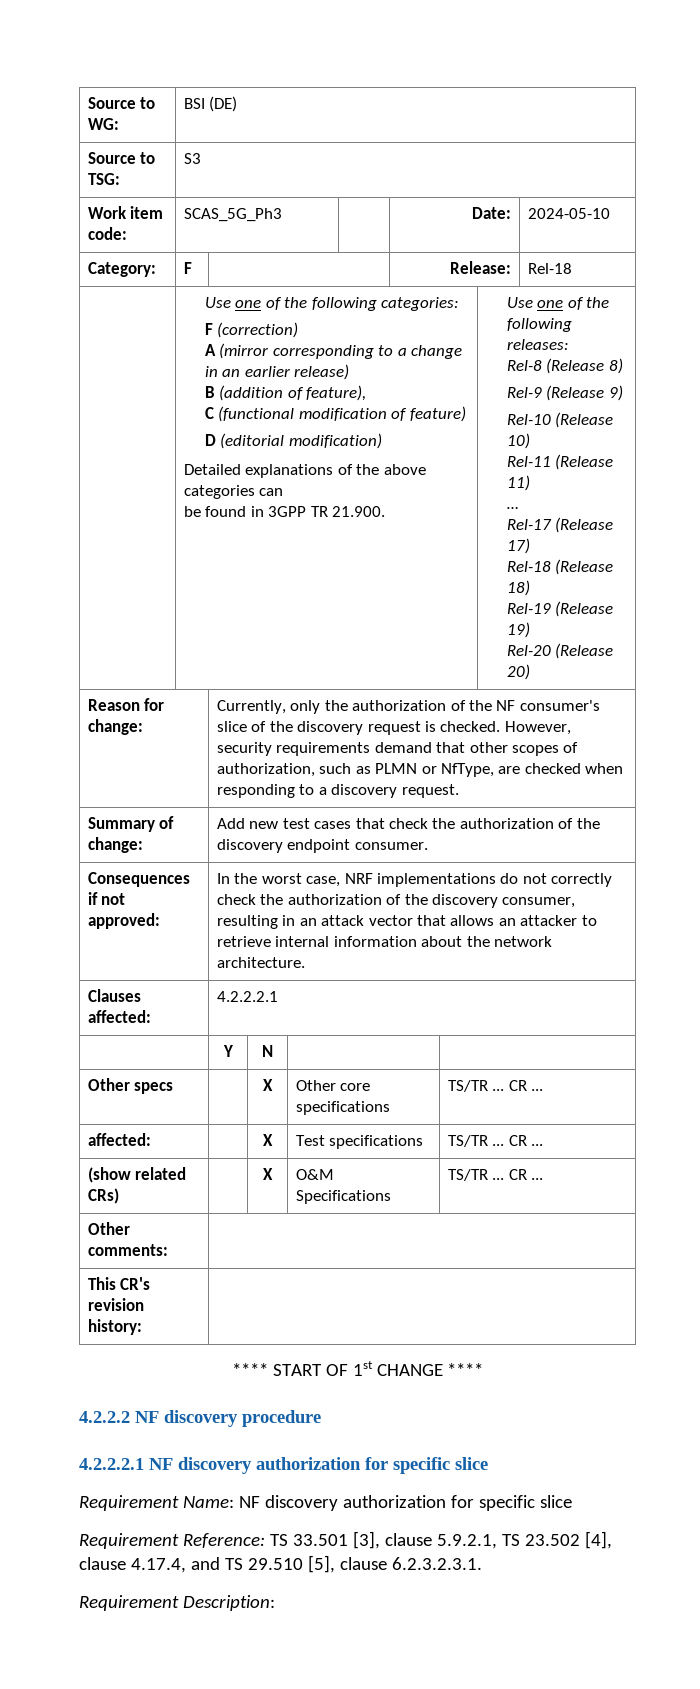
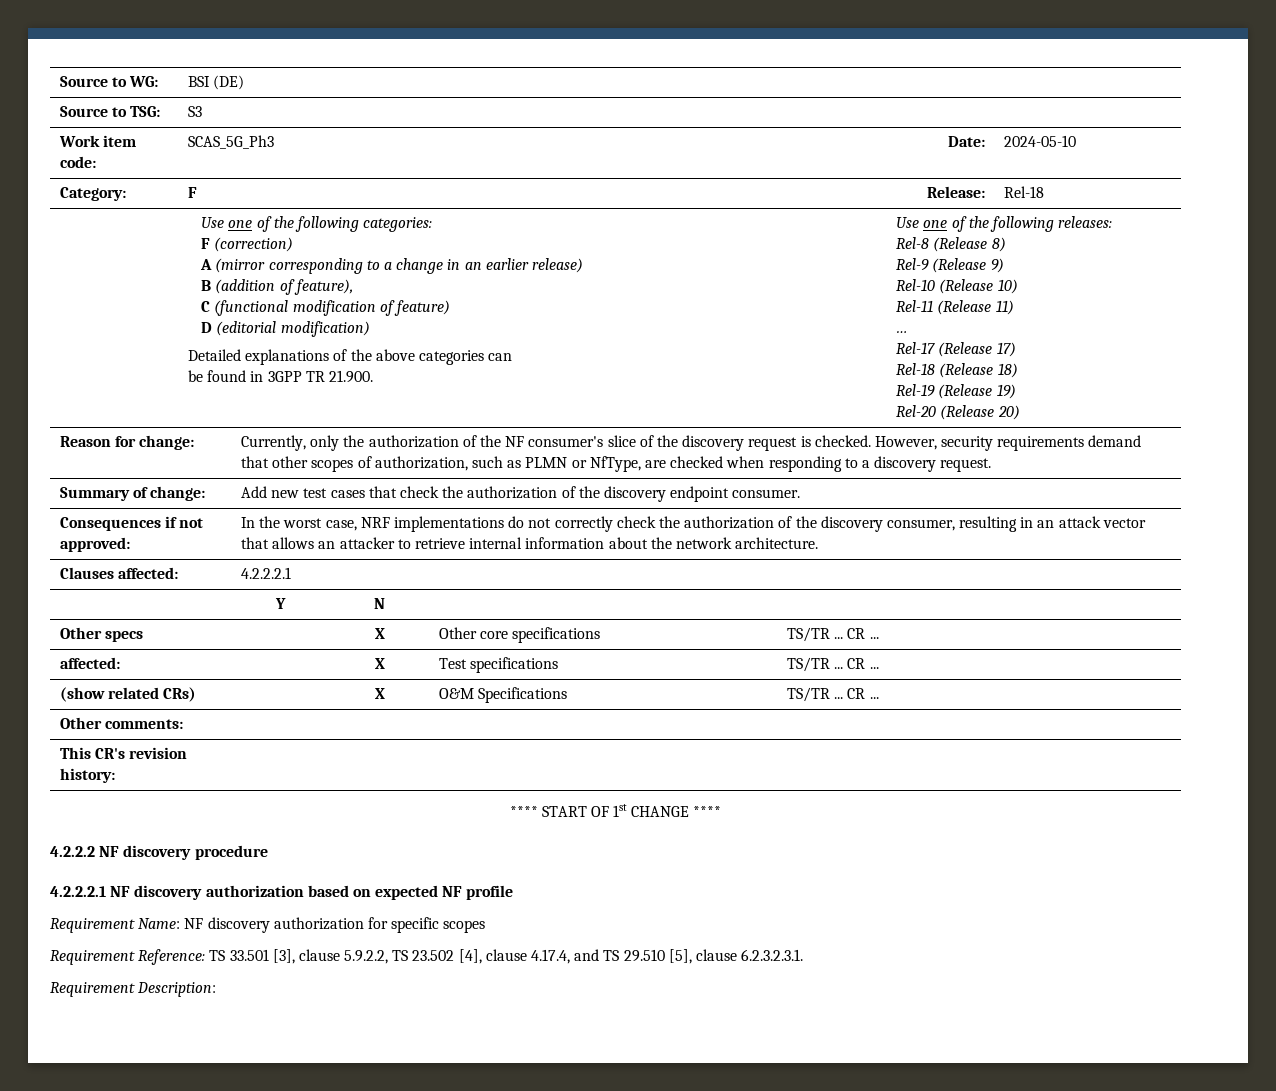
- 4.2.2.2.1 NF discovery authorization for specific slice
+ 4.2.2.2.1 NF discovery authorization based on expected NF profile
- Requirement Name: NF discovery authorization for specific slice
+ Requirement Name: NF discovery authorization for specific scopes
- Requirement Reference: TS 33.501 [3], clause 5.9.2.1, TS 23.502 [4], clause 4.17.4, and TS 29.510 [5], clause 6.2.3.2.3.1.
+ Requirement Reference: TS 33.501 [3], clause 5.9.2.2, TS 23.502 [4], clause 4.17.4, and TS 29.510 [5], clause 6.2.3.2.3.1.

